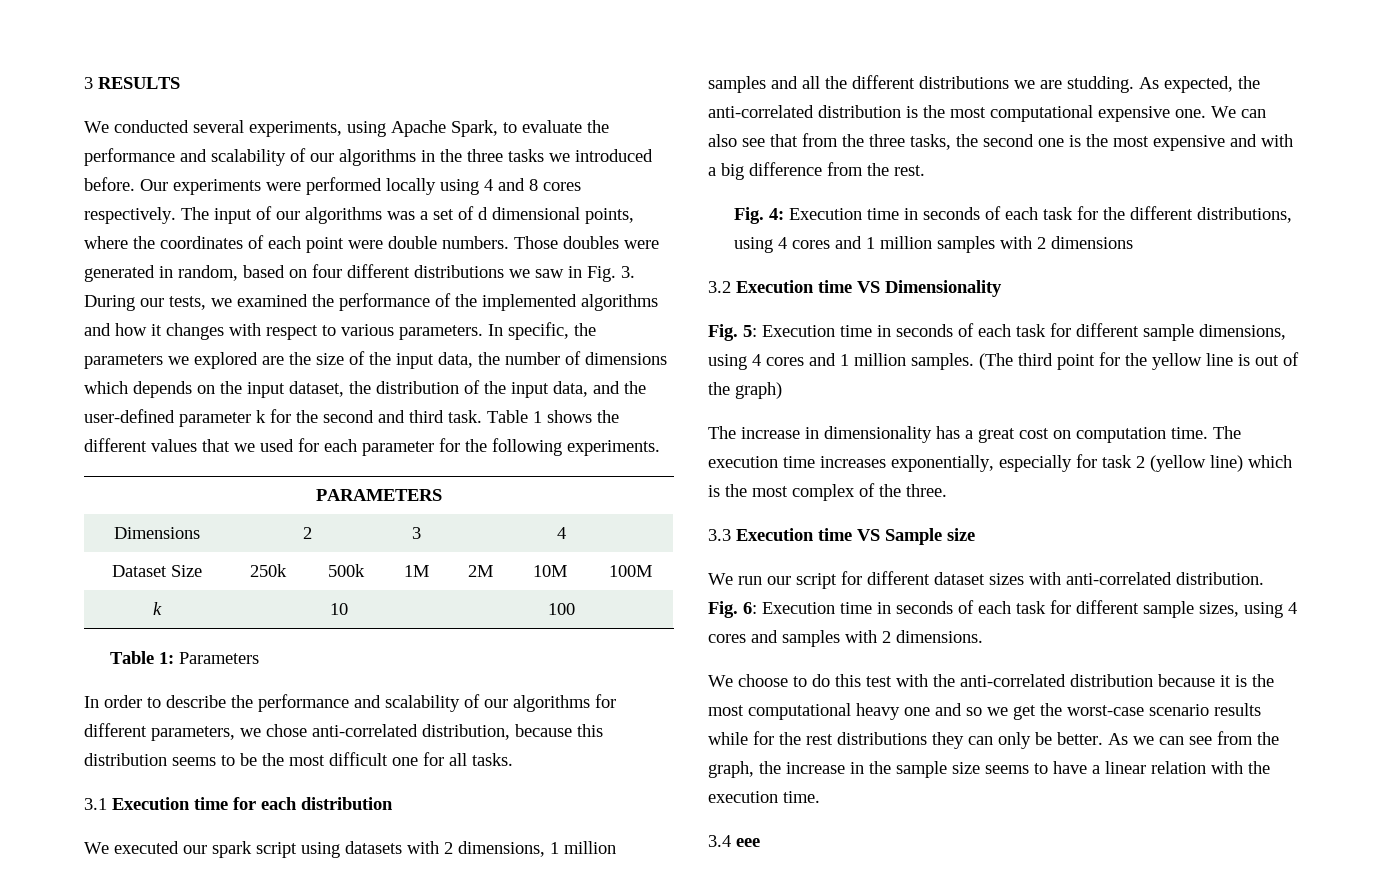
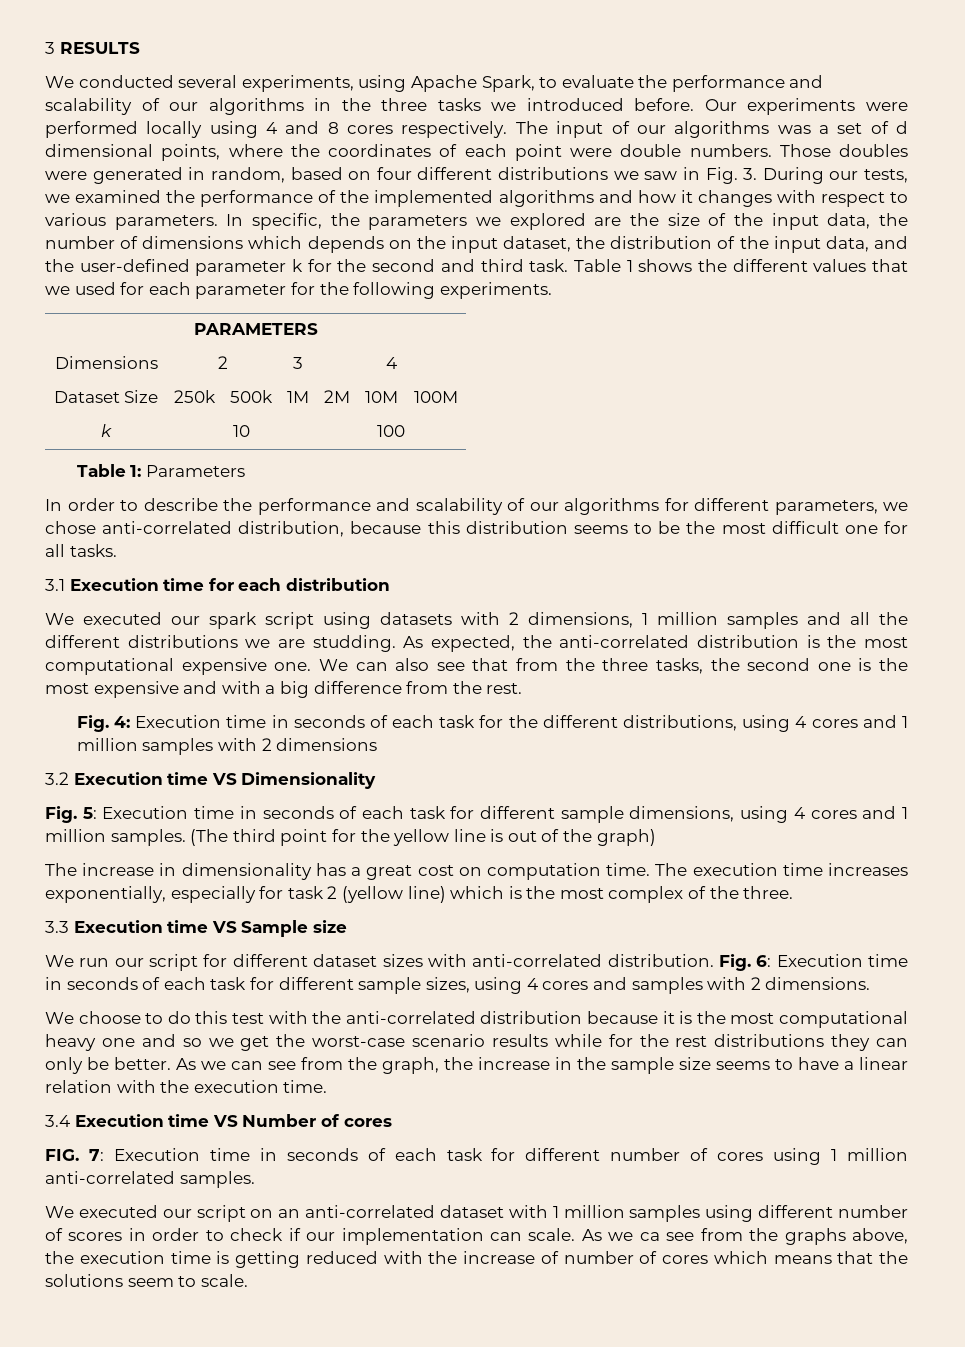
- 3.4 eee
+ 3.4 Execution time VS Number of cores
+ FIG. 7: Execution time in seconds of each task for different number of cores using 1 million anti-correlated samples.
+ We executed our script on an anti-correlated dataset with 1 million samples using different number of scores in order to check if our implementation can scale. As we ca see from the graphs above, the execution time is getting reduced with the increase of number of cores which means that the solutions seem to scale.

